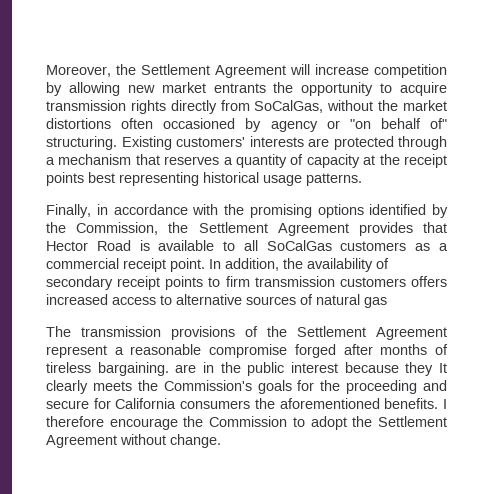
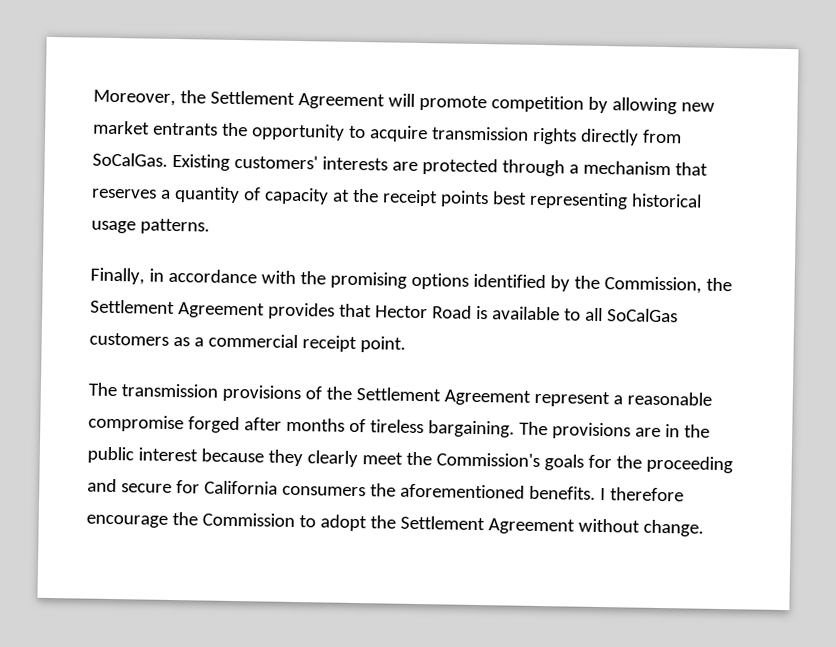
- Moreover, the Settlement Agreement will increase competition by allowing new market entrants the opportunity to acquire transmission rights directly from SoCalGas, without the market distortions often occasioned by agency or "on behalf of" structuring.
+ Moreover, the Settlement Agreement will promote competition by allowing new market entrants the opportunity to acquire transmission rights directly from SoCalGas.
- In addition, the availability of secondary receipt points to firm transmission customers offers increased access to alternative sources of natural gas
- The transmission provisions of the Settlement Agreement represent a reasonable compromise forged after months of tireless bargaining. are in the public interest because they It clearly meets the Commission's goals for the proceeding and secure for California consumers the aforementioned benefits.
+ The transmission provisions of the Settlement Agreement represent a reasonable compromise forged after months of tireless bargaining. The provisions are in the public interest because they clearly meet the Commission's goals for the proceeding and secure for California consumers the aforementioned benefits.

